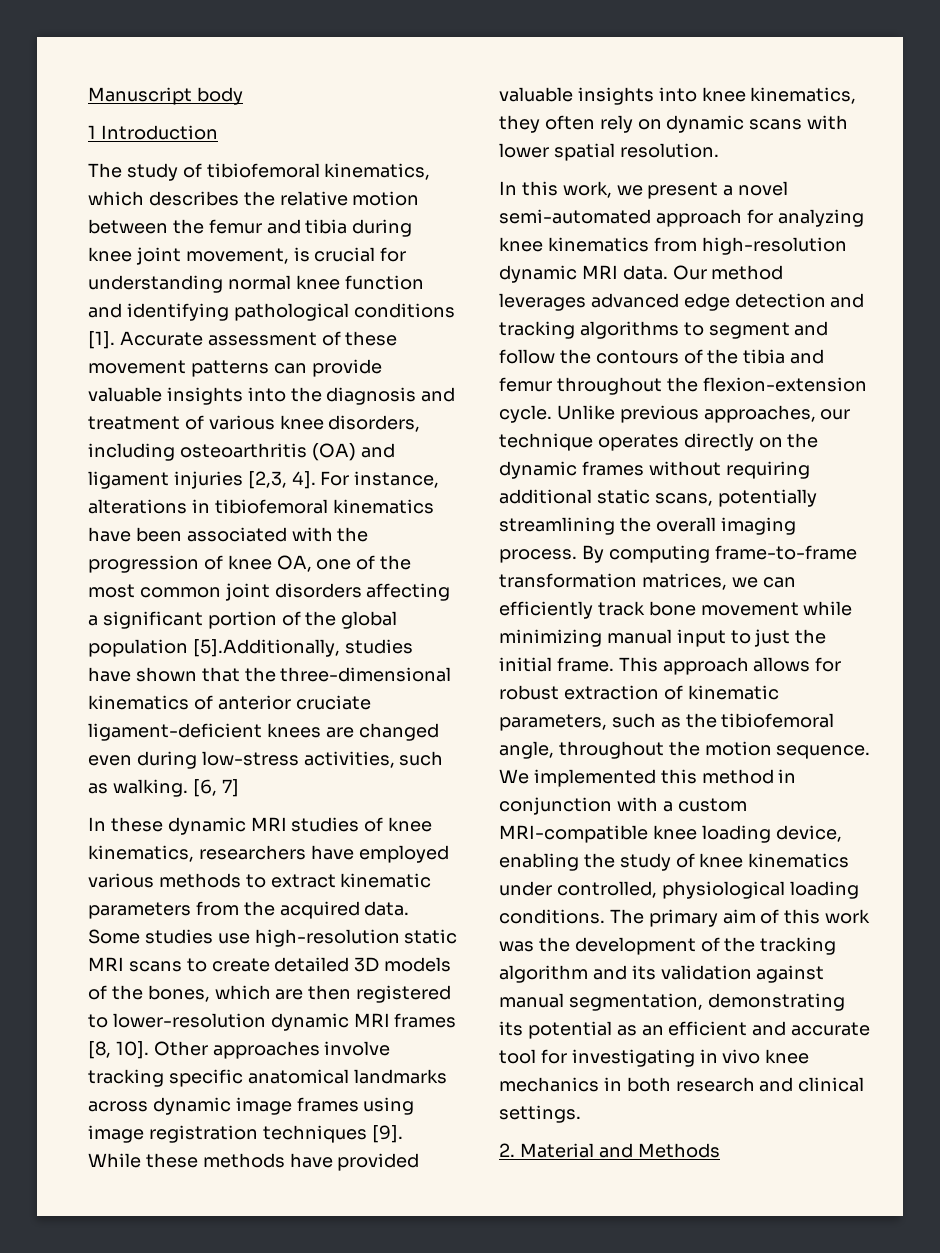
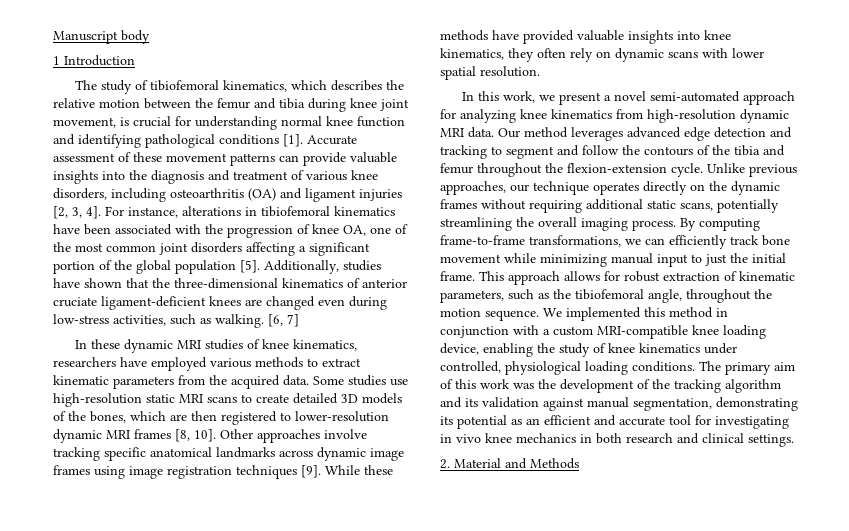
- Accurate assessment of these movement patterns can provide valuable insights into the diagnosis and treatment of various knee disorders, including osteoarthritis (OA) and ligament injuries [2,3, 4].
+ Accurate assessment of these movement patterns can provide valuable insights into the diagnosis and treatment of various knee disorders, including osteoarthritis (OA) and ligament injuries [2, 3, 4].
- For instance, alterations in tibiofemoral kinematics have been associated with the progression of knee OA, one of the most common joint disorders affecting a significant portion of the global population [5].Additionally, studies have shown that the three-dimensional kinematics of anterior cruciate ligament-deficient knees are changed even during low-stress activities, such as walking.
+ For instance, alterations in tibiofemoral kinematics have been associated with the progression of knee OA, one of the most common joint disorders affecting a significant portion of the global population [5]. Additionally, studies have shown that the three-dimensional kinematics of anterior cruciate ligament-deficient knees are changed even during low-stress activities, such as walking.
- Our method leverages advanced edge detection and tracking algorithms to segment and follow the contours of the tibia and femur throughout the flexion-extension cycle.
+ Our method leverages advanced edge detection and tracking to segment and follow the contours of the tibia and femur throughout the flexion-extension cycle.
- By computing frame-to-frame transformation matrices, we can efficiently track bone movement while minimizing manual input to just the initial frame.
+ By computing frame-to-frame transformations, we can efficiently track bone movement while minimizing manual input to just the initial frame.

